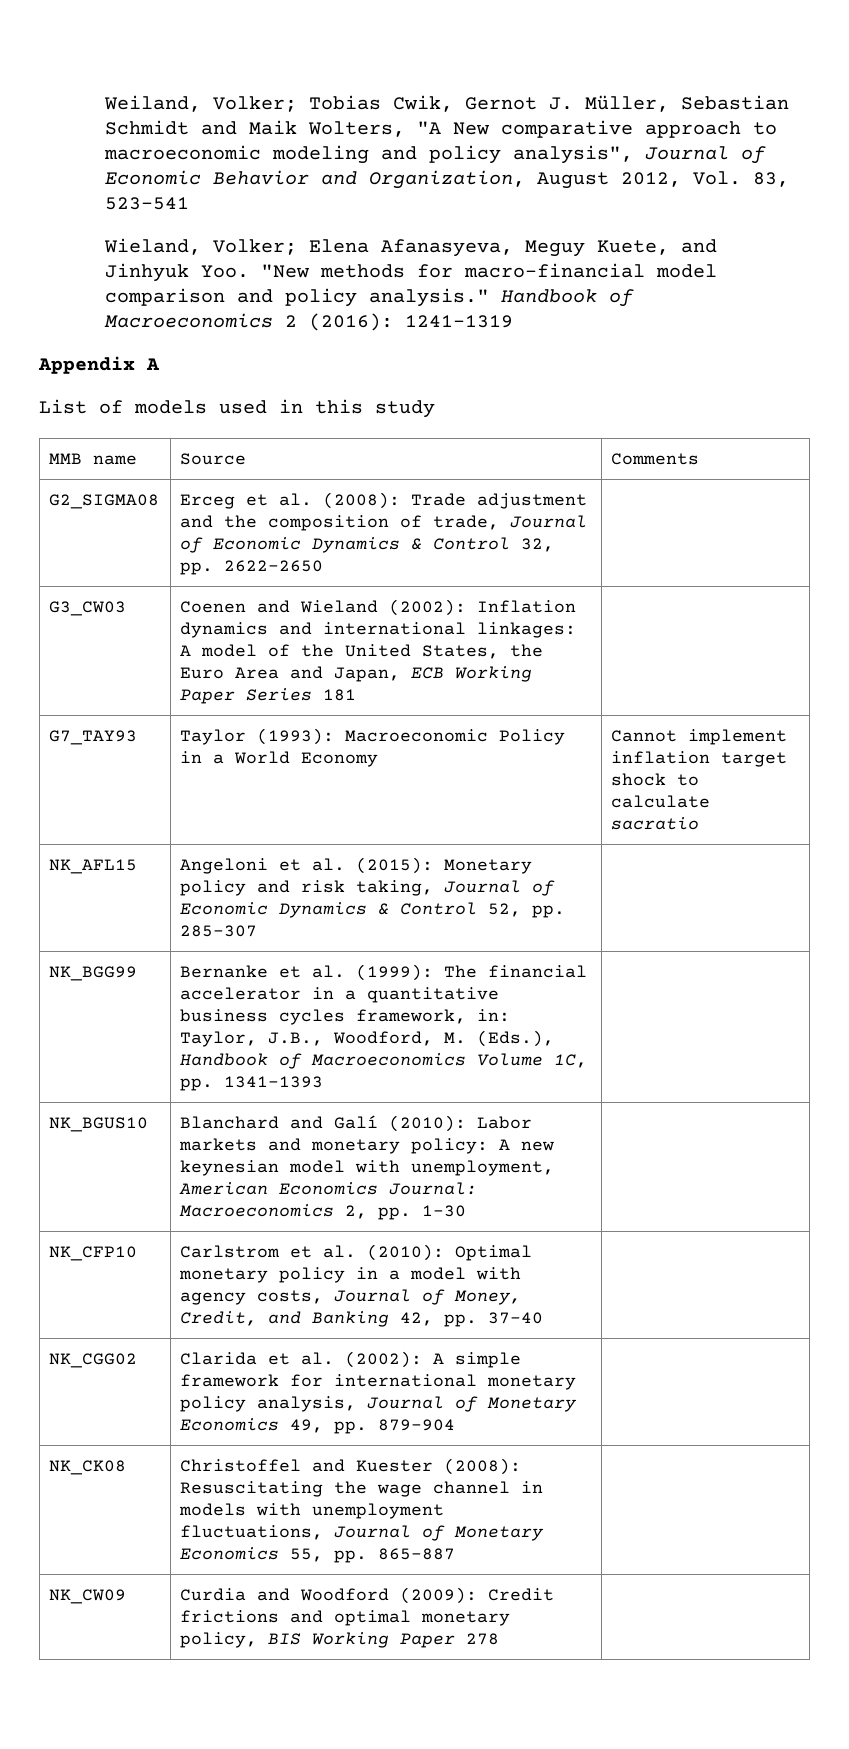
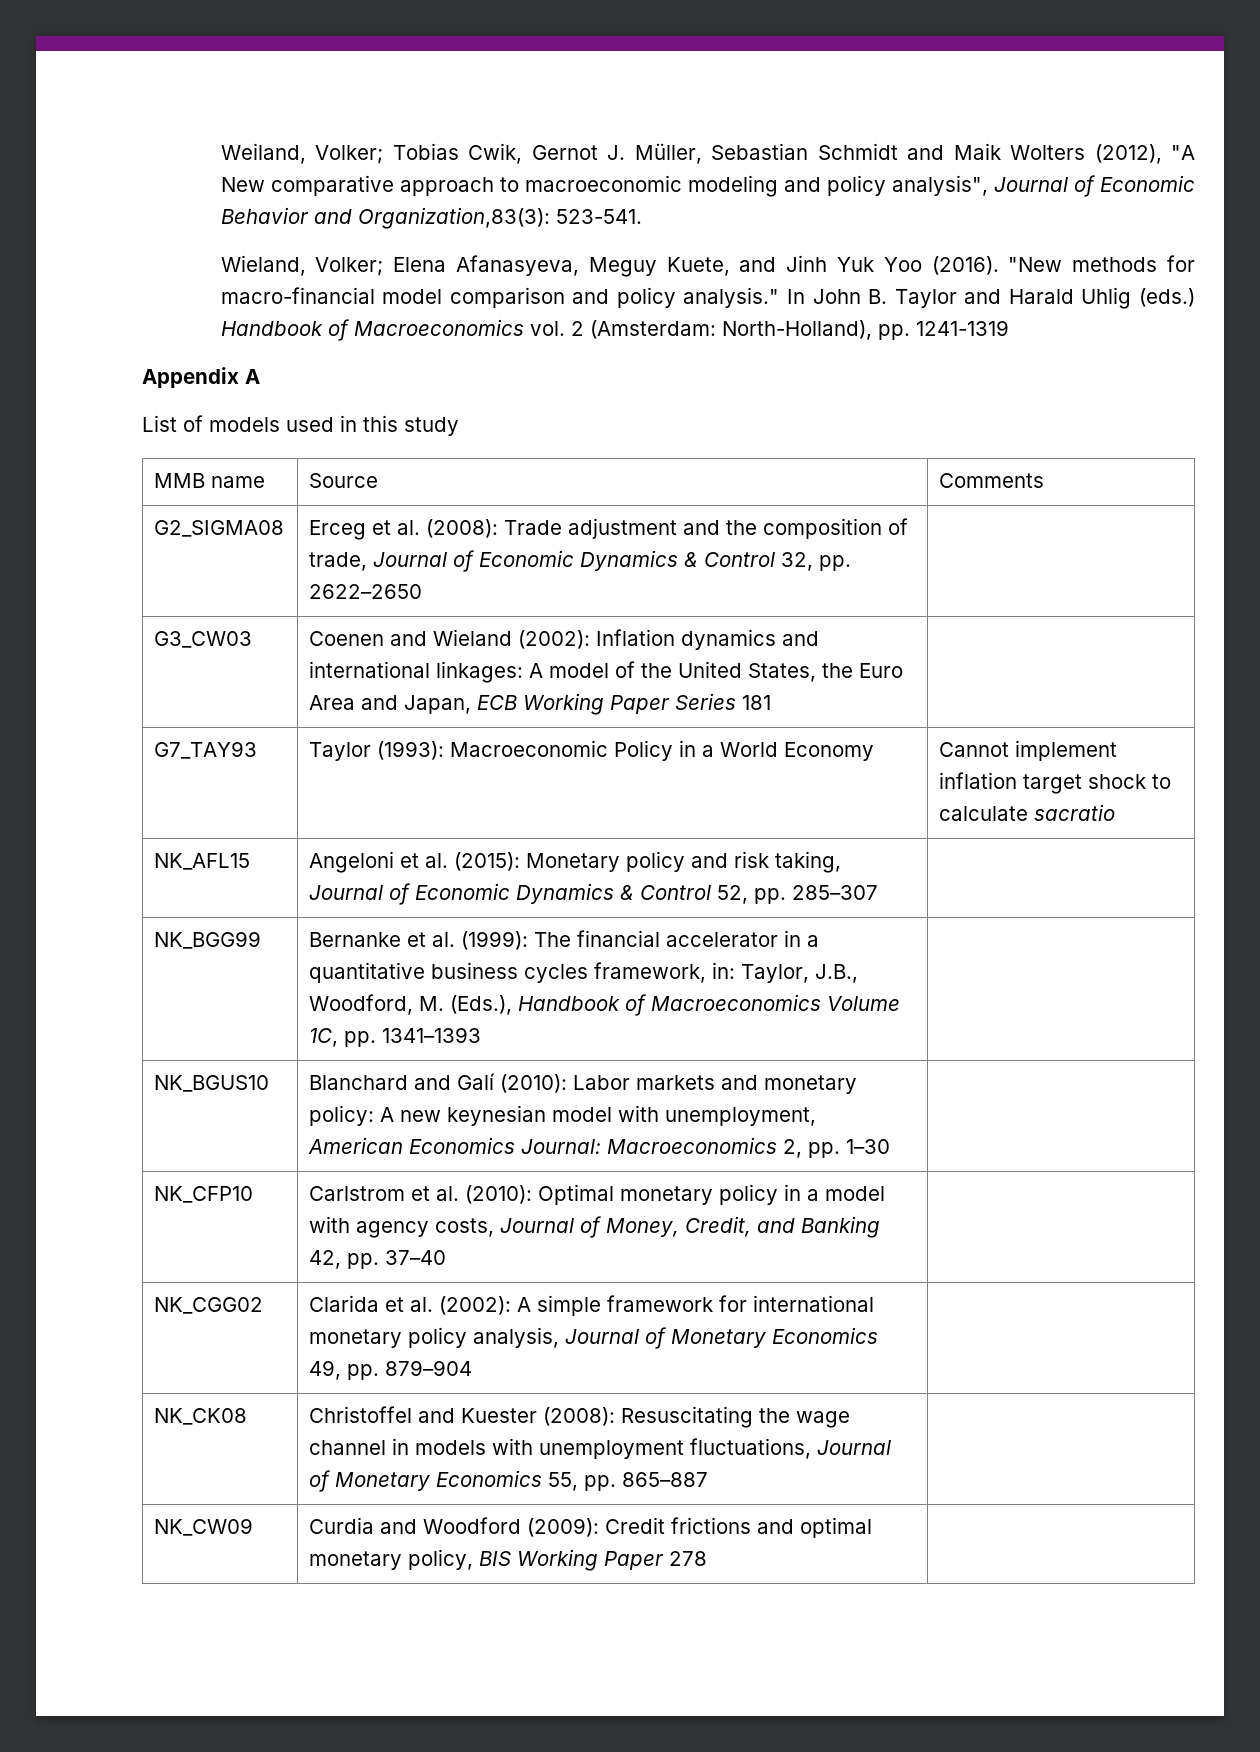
- Weiland, Volker; Tobias Cwik, Gernot J. Müller, Sebastian Schmidt and Maik Wolters, "A New comparative approach to macroeconomic modeling and policy analysis", Journal of Economic Behavior and Organization, August 2012, Vol. 83, 523-541
+ Weiland, Volker; Tobias Cwik, Gernot J. Müller, Sebastian Schmidt and Maik Wolters (2012), "A New comparative approach to macroeconomic modeling and policy analysis", Journal of Economic Behavior and Organization,83(3): 523-541.
- Wieland, Volker; Elena Afanasyeva, Meguy Kuete, and Jinhyuk Yoo. "New methods for macro-financial model comparison and policy analysis."
+ Wieland, Volker; Elena Afanasyeva, Meguy Kuete, and Jinh Yuk Yoo (2016). "New methods for macro-financial model comparison and policy analysis."
- Handbook of Macroeconomics 2 (2016): 1241-1319
+ In John B. Taylor and Harald Uhlig (eds.) Handbook of Macroeconomics vol. 2 (Amsterdam: North-Holland), pp. 1241-1319

